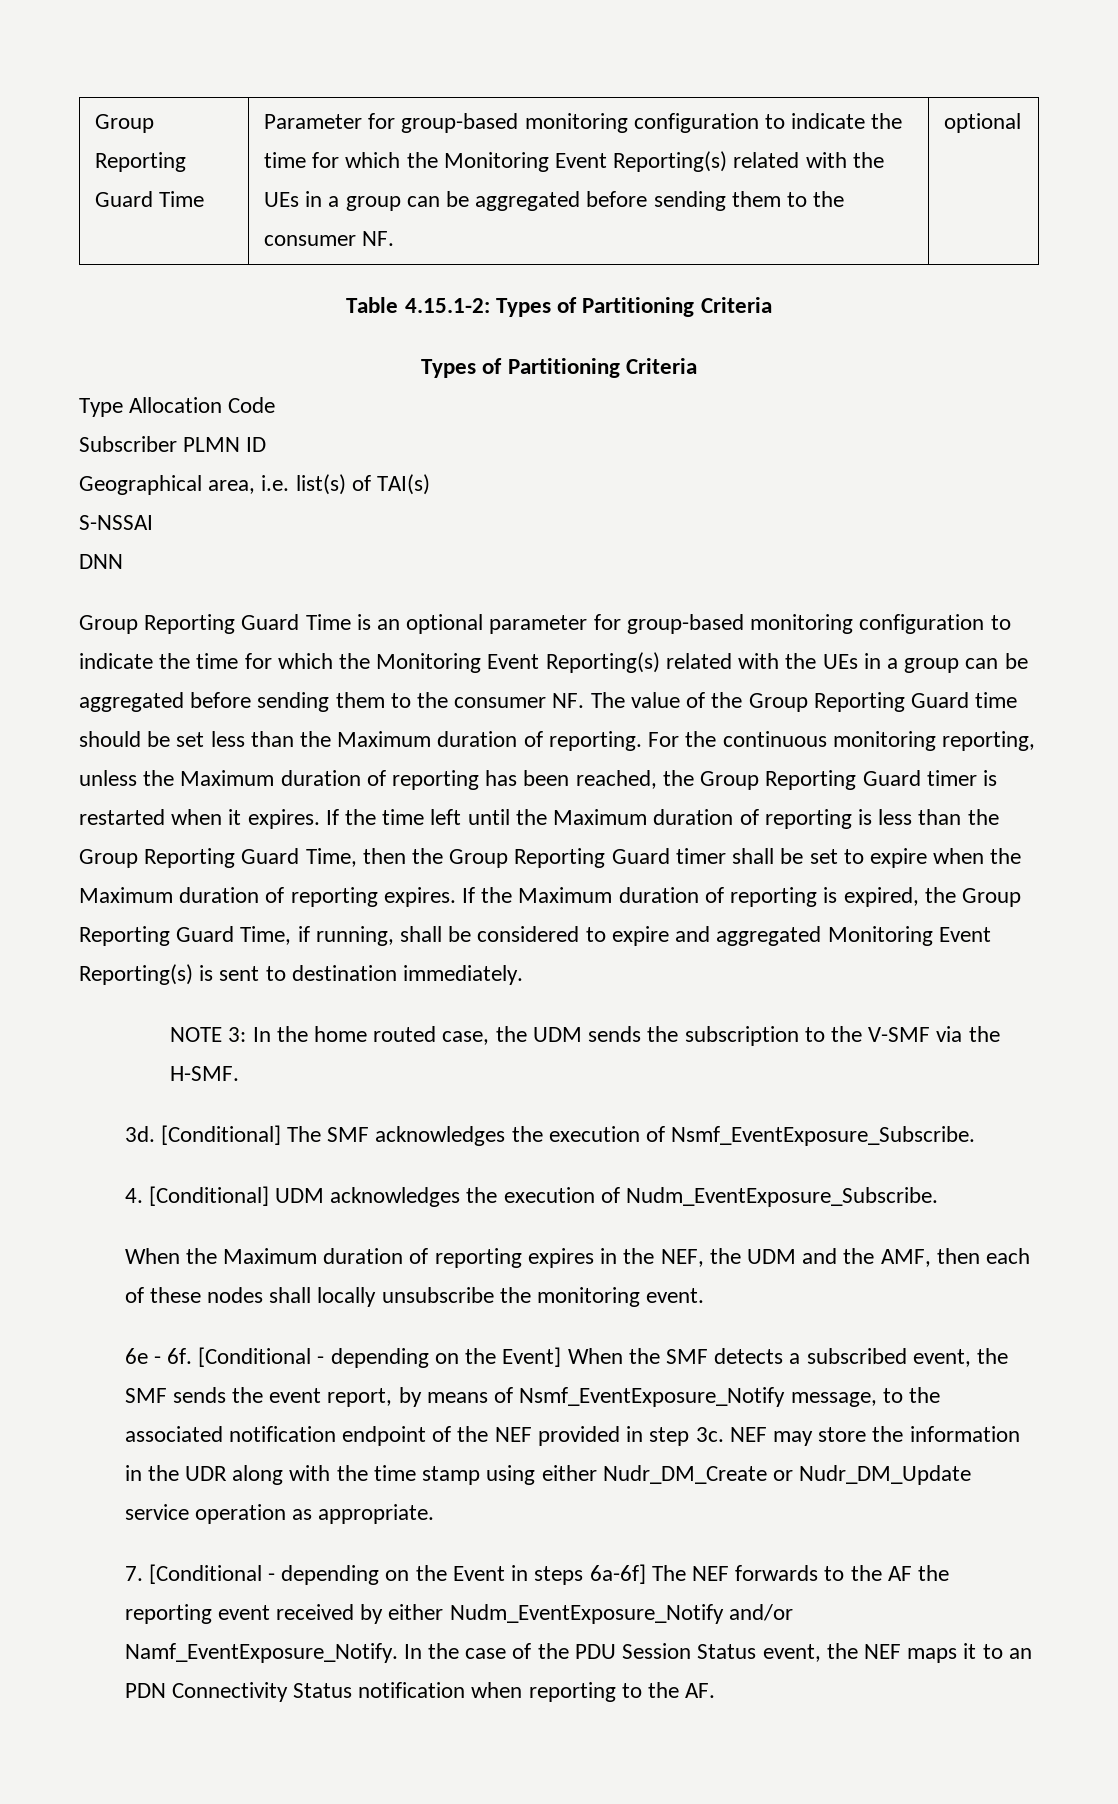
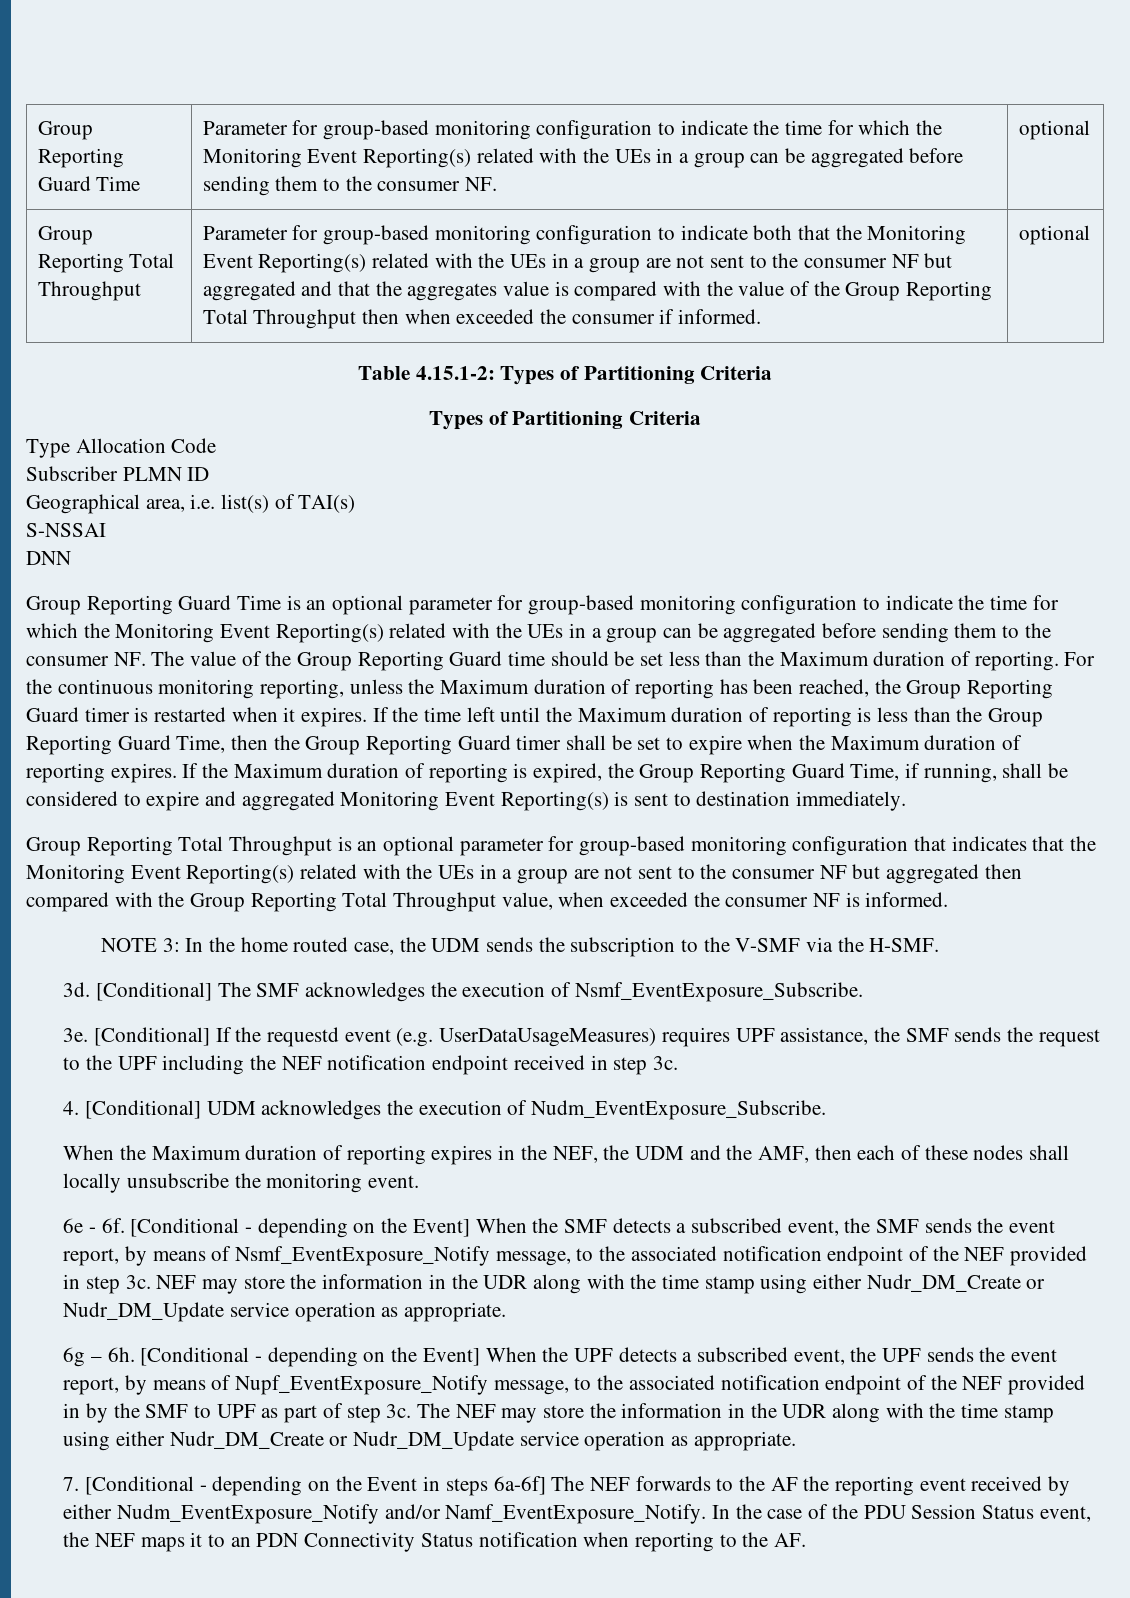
+ Group Reporting Total Throughput | Parameter for group-based monitoring configuration to indicate both that the Monitoring Event Reporting(s) related with the UEs in a group are not sent to the consumer NF but aggregated and that the aggregates value is compared with the value of the Group Reporting Total Throughput then when exceeded the consumer if informed. | optional
+ Group Reporting Total Throughput is an optional parameter for group-based monitoring configuration that indicates that the Monitoring Event Reporting(s) related with the UEs in a group are not sent to the consumer NF but aggregated then compared with the Group Reporting Total Throughput value, when exceeded the consumer NF is informed.
+ 3e. [Conditional] If the requestd event (e.g. UserDataUsageMeasures) requires UPF assistance, the SMF sends the request to the UPF including the NEF notification endpoint received in step 3c.
+ 6g – 6h. [Conditional - depending on the Event] When the UPF detects a subscribed event, the UPF sends the event report, by means of Nupf_EventExposure_Notify message, to the associated notification endpoint of the NEF provided in by the SMF to UPF as part of step 3c. The NEF may store the information in the UDR along with the time stamp using either Nudr_DM_Create or Nudr_DM_Update service operation as appropriate.

